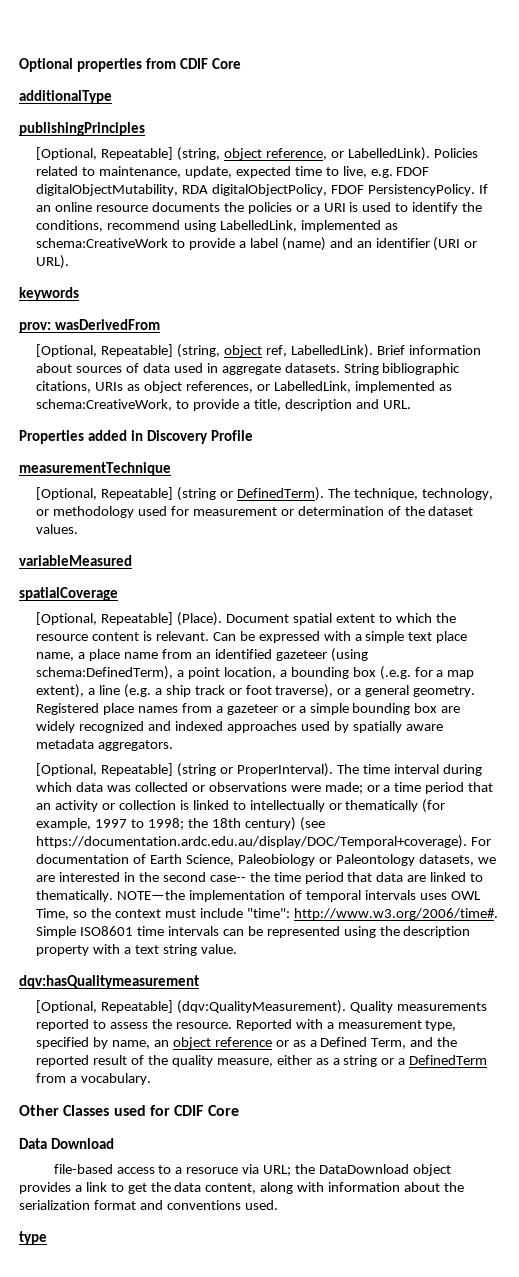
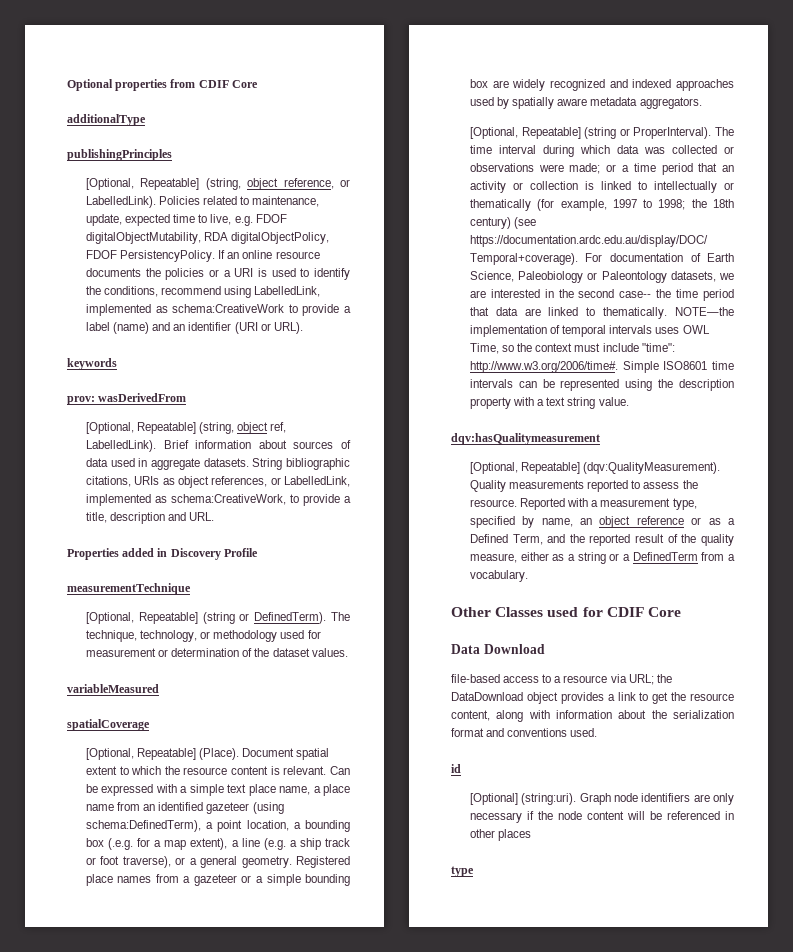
- file-based access to a resoruce via URL; the DataDownload object provides a link to get the data content, along with information about the serialization format and conventions used.
+ file-based access to a resource via URL; the DataDownload object provides a link to get the resource content, along with information about the serialization format and conventions used.
+ id
+ [Optional] (string:uri). Graph node identifiers are only necessary if the node content will be referenced in other places

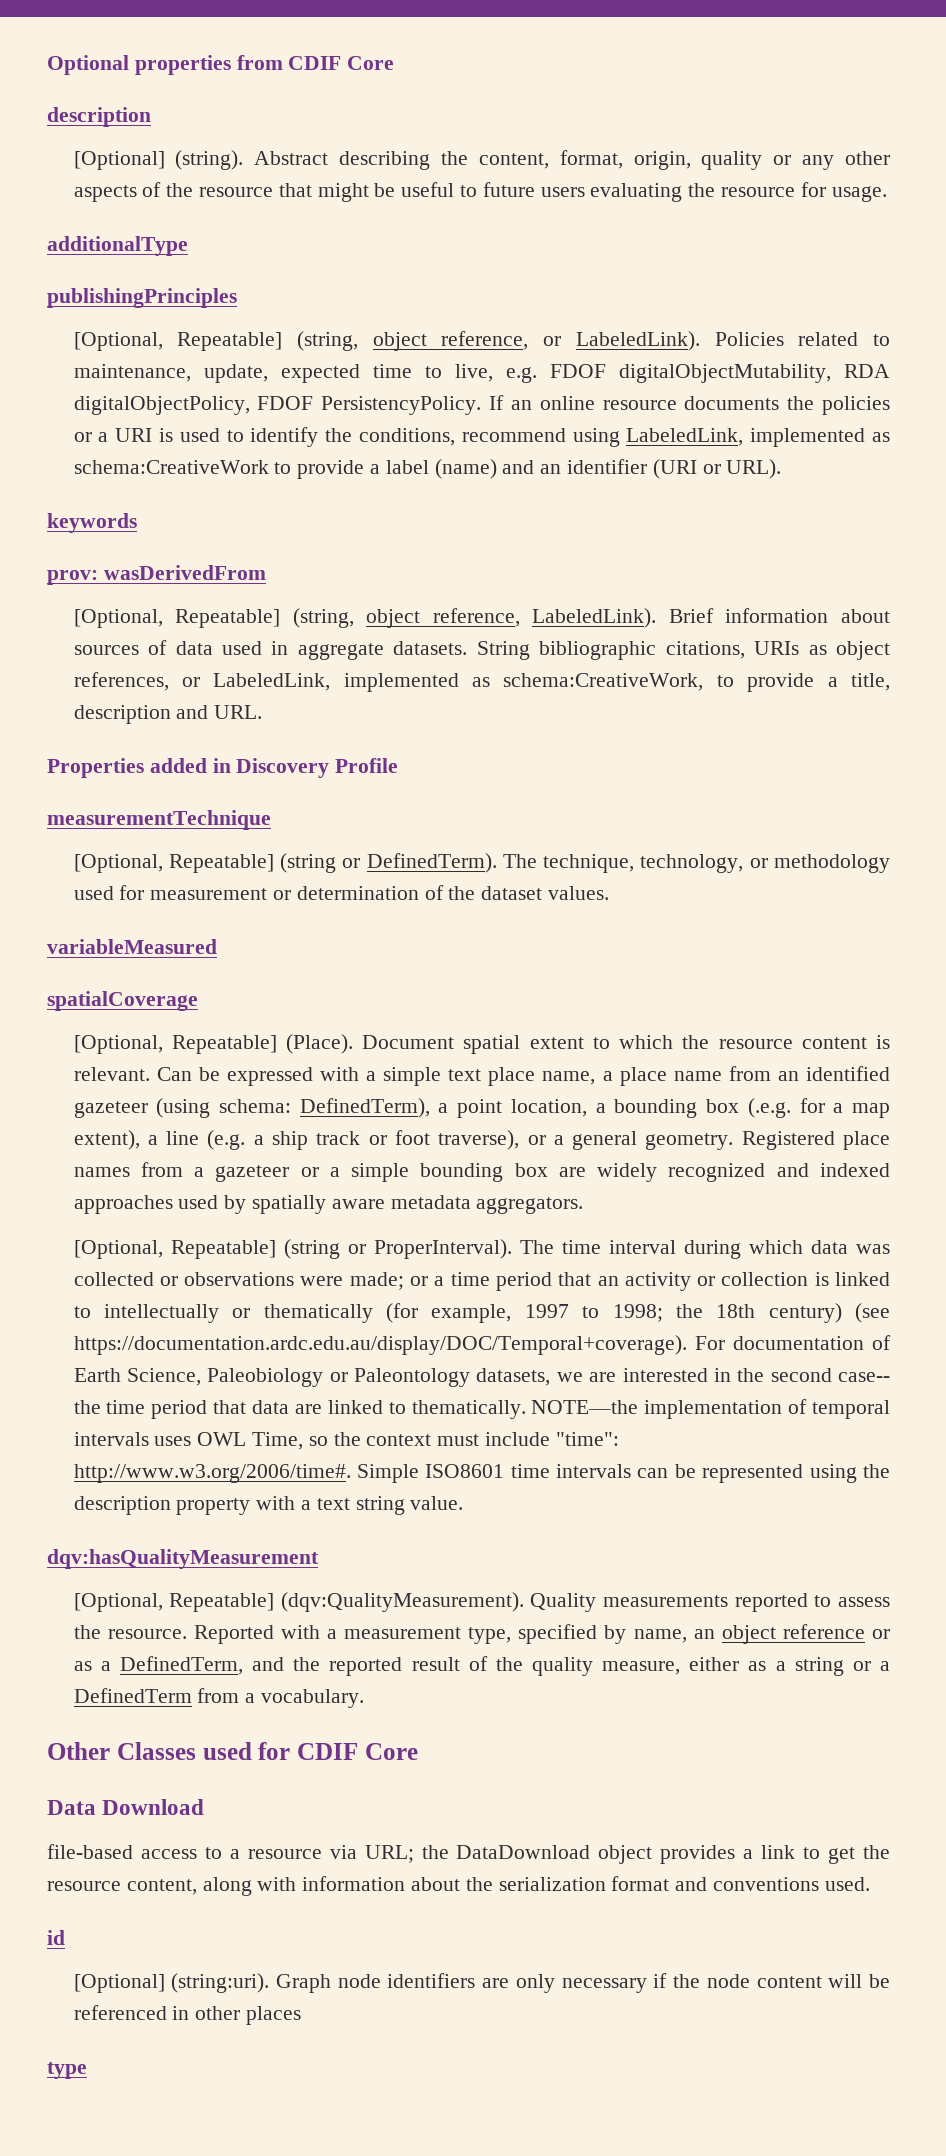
  Optional properties from CDIF Core
+ description
+ [Optional] (string). Abstract describing the content, format, origin, quality or any other aspects of the resource that might be useful to future users evaluating the resource for usage.
- [Optional, Repeatable] (string, object reference, or LabelledLink).
+ [Optional, Repeatable] (string, object reference, or LabeledLink).
- If an online resource documents the policies or a URI is used to identify the conditions, recommend using LabelledLink, implemented as schema:CreativeWork to provide a label (name) and an identifier (URI or URL).
+ If an online resource documents the policies or a URI is used to identify the conditions, recommend using LabeledLink, implemented as schema:CreativeWork to provide a label (name) and an identifier (URI or URL).
- [Optional, Repeatable] (string, object ref, LabelledLink).
+ [Optional, Repeatable] (string, object reference, LabeledLink).
- String bibliographic citations, URIs as object references, or LabelledLink, implemented as schema:CreativeWork, to provide a title, description and URL.
+ String bibliographic citations, URIs as object references, or LabeledLink, implemented as schema:CreativeWork, to provide a title, description and URL.
- Can be expressed with a simple text place name, a place name from an identified gazeteer (using schema:DefinedTerm), a point location, a bounding box (.e.g. for a map extent), a line (e.g. a ship track or foot traverse), or a general geometry.
+ Can be expressed with a simple text place name, a place name from an identified gazeteer (using schema: DefinedTerm), a point location, a bounding box (.e.g. for a map extent), a line (e.g. a ship track or foot traverse), or a general geometry.
- dqv:hasQualitymeasurement
+ dqv:hasQualityMeasurement
- Reported with a measurement type, specified by name, an object reference or as a Defined Term, and the reported result of the quality measure, either as a string or a DefinedTerm from a vocabulary.
+ Reported with a measurement type, specified by name, an object reference or as a DefinedTerm, and the reported result of the quality measure, either as a string or a DefinedTerm from a vocabulary.

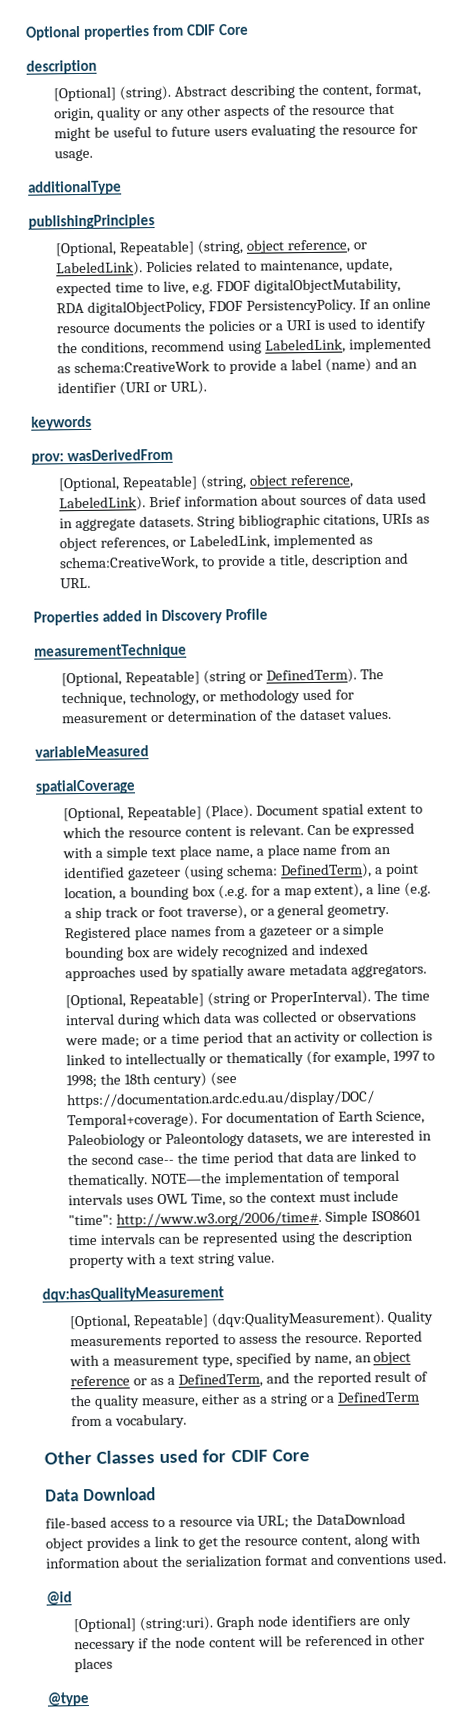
- id
+ @id
- type
+ @type

